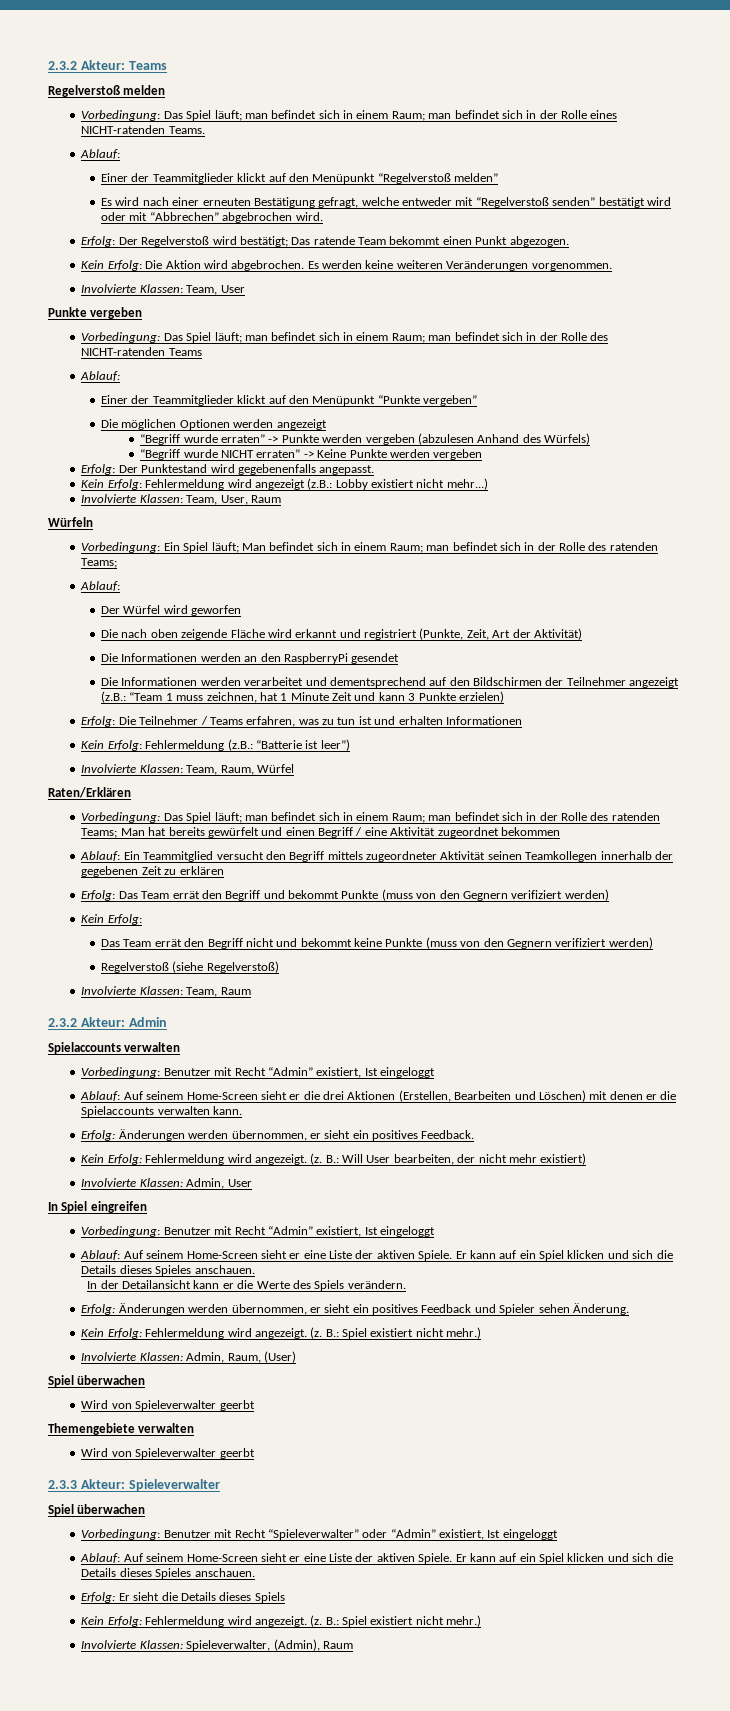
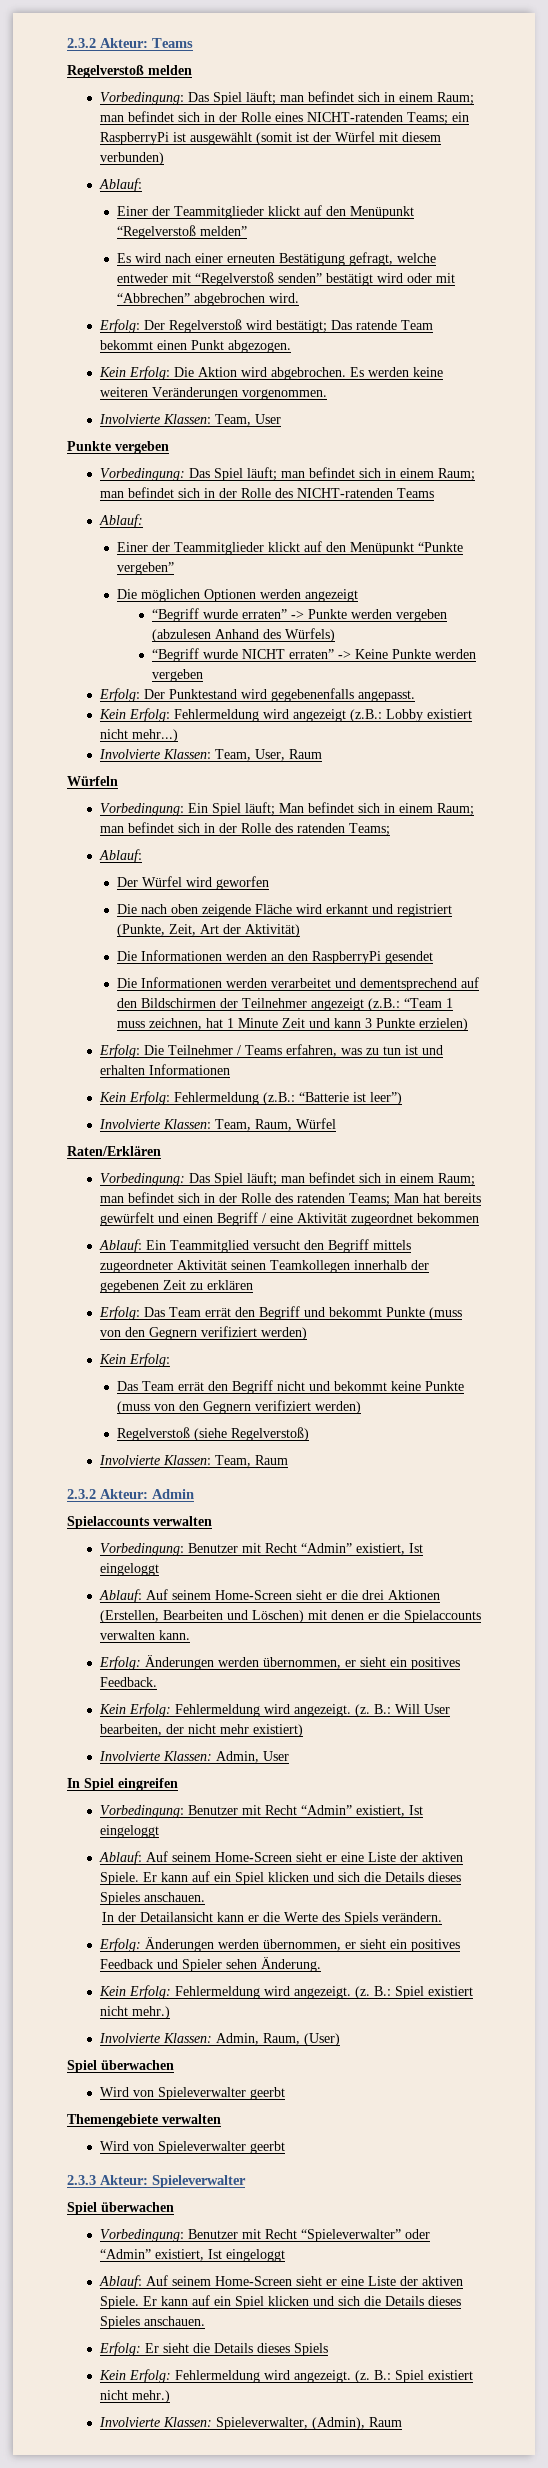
- Vorbedingung: Das Spiel läuft; man befindet sich in einem Raum; man befindet sich in der Rolle eines NICHT-ratenden Teams.
+ Vorbedingung: Das Spiel läuft; man befindet sich in einem Raum; man befindet sich in der Rolle eines NICHT-ratenden Teams; ein RaspberryPi ist ausgewählt (somit ist der Würfel mit diesem verbunden)

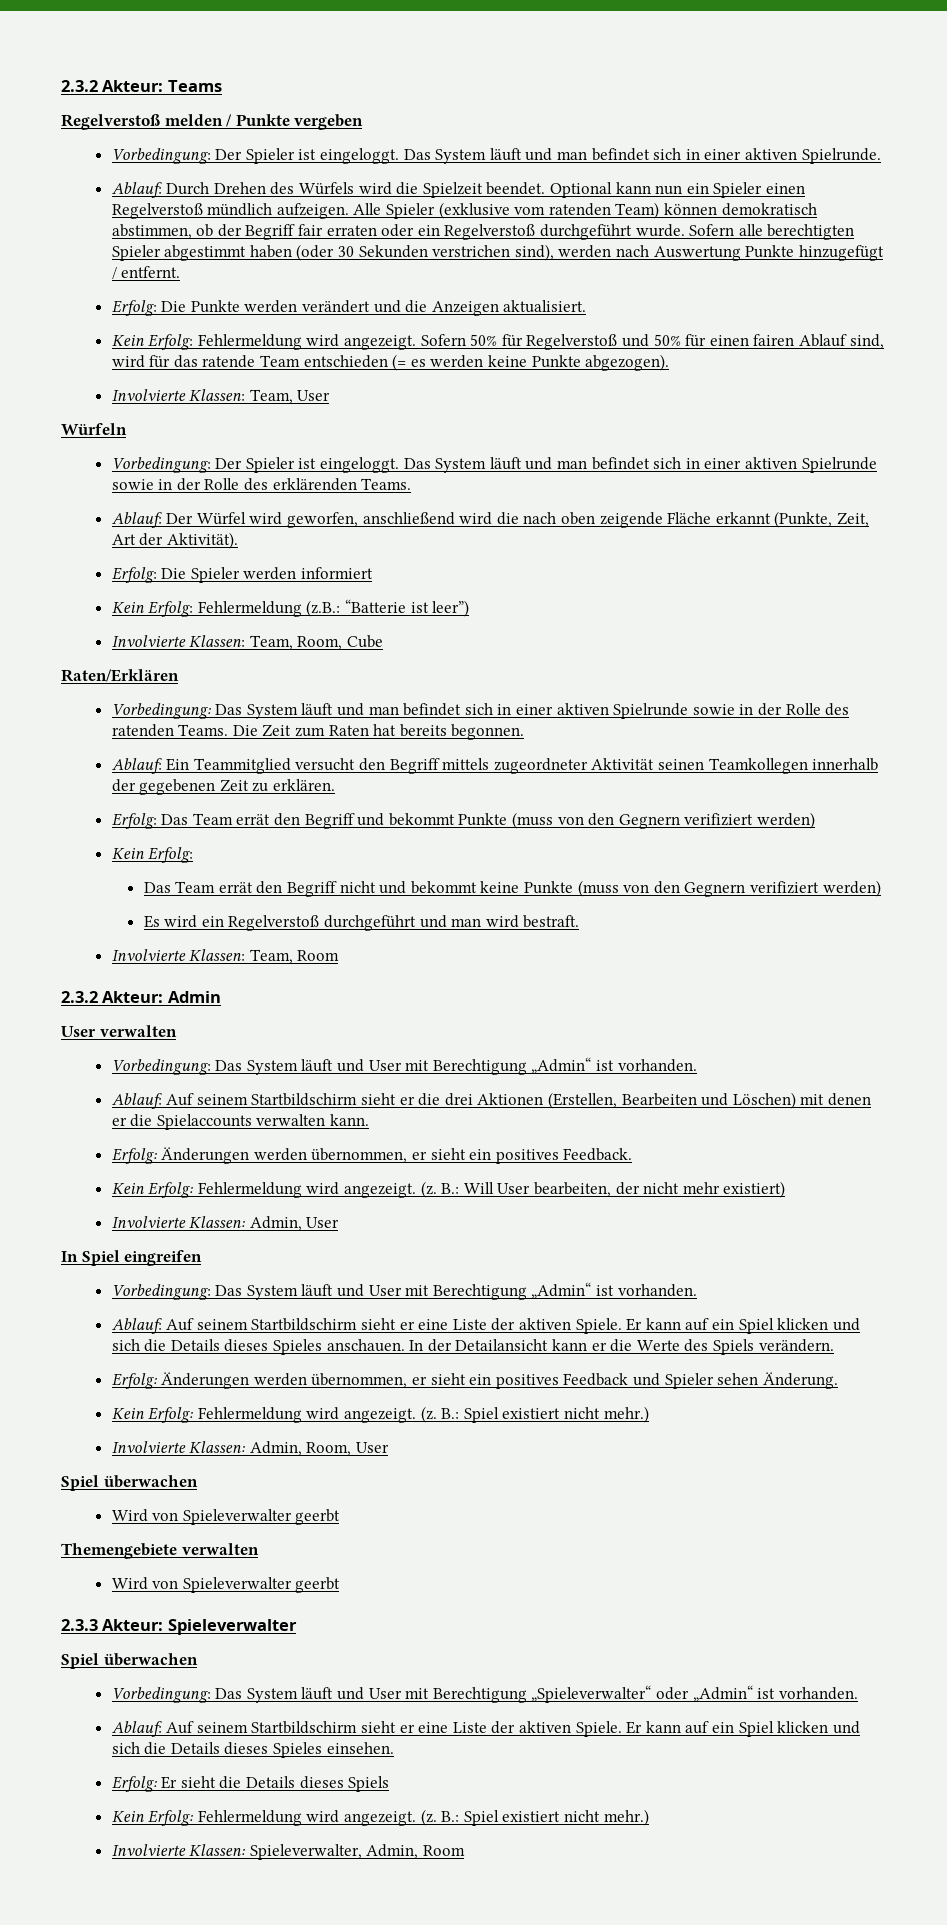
- Regelverstoß melden
- Vorbedingung: Das Spiel läuft; man befindet sich in einem Raum; man befindet sich in der Rolle eines NICHT-ratenden Teams; ein RaspberryPi ist ausgewählt (somit ist der Würfel mit diesem verbunden)
- Ablauf:
- Einer der Teammitglieder klickt auf den Menüpunkt “Regelverstoß melden”
- Es wird nach einer erneuten Bestätigung gefragt, welche entweder mit “Regelverstoß senden” bestätigt wird oder mit “Abbrechen” abgebrochen wird.
- Erfolg: Der Regelverstoß wird bestätigt; Das ratende Team bekommt einen Punkt abgezogen.
- Kein Erfolg: Die Aktion wird abgebrochen. Es werden keine weiteren Veränderungen vorgenommen.
+ Regelverstoß melden / Punkte vergeben
+ Vorbedingung: Der Spieler ist eingeloggt. Das System läuft und man befindet sich in einer aktiven Spielrunde.
+ Ablauf: Durch Drehen des Würfels wird die Spielzeit beendet. Optional kann nun ein Spieler einen Regelverstoß mündlich aufzeigen. Alle Spieler (exklusive vom ratenden Team) können demokratisch abstimmen, ob der Begriff fair erraten oder ein Regelverstoß durchgeführt wurde. Sofern alle berechtigten Spieler abgestimmt haben (oder 30 Sekunden verstrichen sind), werden nach Auswertung Punkte hinzugefügt / entfernt.
+ Erfolg: Die Punkte werden verändert und die Anzeigen aktualisiert.
+ Kein Erfolg: Fehlermeldung wird angezeigt. Sofern 50% für Regelverstoß und 50% für einen fairen Ablauf sind, wird für das ratende Team entschieden (= es werden keine Punkte abgezogen).
- Punkte vergeben
- Vorbedingung: Das Spiel läuft; man befindet sich in einem Raum; man befindet sich in der Rolle des NICHT-ratenden Teams
- Ablauf:
- Einer der Teammitglieder klickt auf den Menüpunkt “Punkte vergeben”
- Die möglichen Optionen werden angezeigt
- “Begriff wurde erraten” -> Punkte werden vergeben (abzulesen Anhand des Würfels)
- “Begriff wurde NICHT erraten” -> Keine Punkte werden vergeben
- Erfolg: Der Punktestand wird gegebenenfalls angepasst.
- Kein Erfolg: Fehlermeldung wird angezeigt (z.B.: Lobby existiert nicht mehr...)
- Involvierte Klassen: Team, User, Raum
  Würfeln
- Vorbedingung: Ein Spiel läuft; Man befindet sich in einem Raum; man befindet sich in der Rolle des ratenden Teams;
- Ablauf:
- Der Würfel wird geworfen
- Die nach oben zeigende Fläche wird erkannt und registriert (Punkte, Zeit, Art der Aktivität)
- Die Informationen werden an den RaspberryPi gesendet
- Die Informationen werden verarbeitet und dementsprechend auf den Bildschirmen der Teilnehmer angezeigt (z.B.: “Team 1 muss zeichnen, hat 1 Minute Zeit und kann 3 Punkte erzielen)
- Erfolg: Die Teilnehmer / Teams erfahren, was zu tun ist und erhalten Informationen
+ Vorbedingung: Der Spieler ist eingeloggt. Das System läuft und man befindet sich in einer aktiven Spielrunde sowie in der Rolle des erklärenden Teams.
+ Ablauf: Der Würfel wird geworfen, anschließend wird die nach oben zeigende Fläche erkannt (Punkte, Zeit, Art der Aktivität).
+ Erfolg: Die Spieler werden informiert
- Involvierte Klassen: Team, Raum, Würfel
+ Involvierte Klassen: Team, Room, Cube
- Vorbedingung: Das Spiel läuft; man befindet sich in einem Raum; man befindet sich in der Rolle des ratenden Teams; Man hat bereits gewürfelt und einen Begriff / eine Aktivität zugeordnet bekommen
+ Vorbedingung: Das System läuft und man befindet sich in einer aktiven Spielrunde sowie in der Rolle des ratenden Teams. Die Zeit zum Raten hat bereits begonnen.
- Ablauf: Ein Teammitglied versucht den Begriff mittels zugeordneter Aktivität seinen Teamkollegen innerhalb der gegebenen Zeit zu erklären
+ Ablauf: Ein Teammitglied versucht den Begriff mittels zugeordneter Aktivität seinen Teamkollegen innerhalb der gegebenen Zeit zu erklären.
- Regelverstoß (siehe Regelverstoß)
- Involvierte Klassen: Team, Raum
+ Es wird ein Regelverstoß durchgeführt und man wird bestraft.
+ Involvierte Klassen: Team, Room
  2.3.2 Akteur: Admin
- Spielaccounts verwalten
- Vorbedingung: Benutzer mit Recht “Admin” existiert, Ist eingeloggt
- Ablauf: Auf seinem Home-Screen sieht er die drei Aktionen (Erstellen, Bearbeiten und Löschen) mit denen er die Spielaccounts verwalten kann.
+ User verwalten
+ Vorbedingung: Das System läuft und User mit Berechtigung „Admin“ ist vorhanden.
+ Ablauf: Auf seinem Startbildschirm sieht er die drei Aktionen (Erstellen, Bearbeiten und Löschen) mit denen er die Spielaccounts verwalten kann.
  In Spiel eingreifen
- Vorbedingung: Benutzer mit Recht “Admin” existiert, Ist eingeloggt
- Ablauf: Auf seinem Home-Screen sieht er eine Liste der aktiven Spiele. Er kann auf ein Spiel klicken und sich die Details dieses Spieles anschauen.
- In der Detailansicht kann er die Werte des Spiels verändern.
+ Vorbedingung: Das System läuft und User mit Berechtigung „Admin“ ist vorhanden.
+ Ablauf: Auf seinem Startbildschirm sieht er eine Liste der aktiven Spiele. Er kann auf ein Spiel klicken und sich die Details dieses Spieles anschauen. In der Detailansicht kann er die Werte des Spiels verändern.
- Involvierte Klassen: Admin, Raum, (User)
+ Involvierte Klassen: Admin, Room, User
- Vorbedingung: Benutzer mit Recht “Spieleverwalter” oder “Admin” existiert, Ist eingeloggt
- Ablauf: Auf seinem Home-Screen sieht er eine Liste der aktiven Spiele. Er kann auf ein Spiel klicken und sich die Details dieses Spieles anschauen.
+ Vorbedingung: Das System läuft und User mit Berechtigung „Spieleverwalter“ oder „Admin“ ist vorhanden.
+ Ablauf: Auf seinem Startbildschirm sieht er eine Liste der aktiven Spiele. Er kann auf ein Spiel klicken und sich die Details dieses Spieles einsehen.
- Involvierte Klassen: Spieleverwalter, (Admin), Raum
+ Involvierte Klassen: Spieleverwalter, Admin, Room

